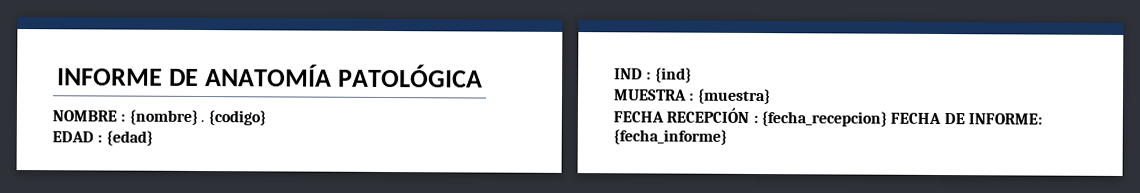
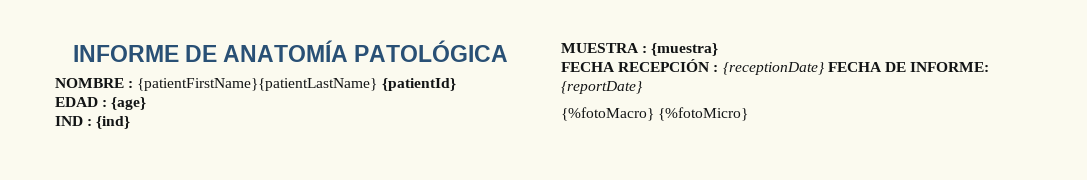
- NOMBRE : {nombre} . {codigo}
+ NOMBRE : {patientFirstName}{patientLastName} {patientId}
- EDAD : {edad}
+ EDAD : {age}
- FECHA RECEPCIÓN : {fecha_recepcion} FECHA DE INFORME: {fecha_informe}
+ FECHA RECEPCIÓN : {receptionDate} FECHA DE INFORME: {reportDate}
+ {%fotoMacro} {%fotoMicro}

